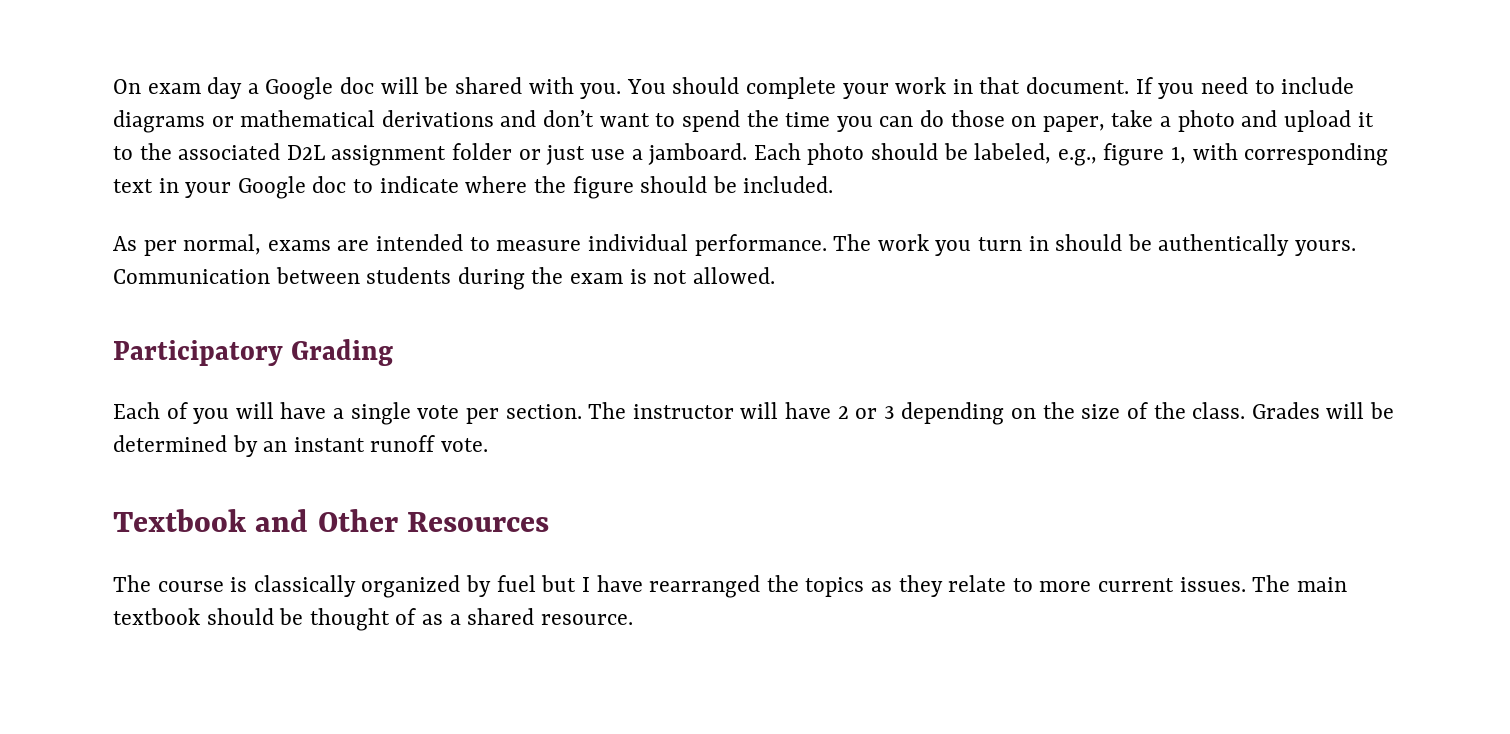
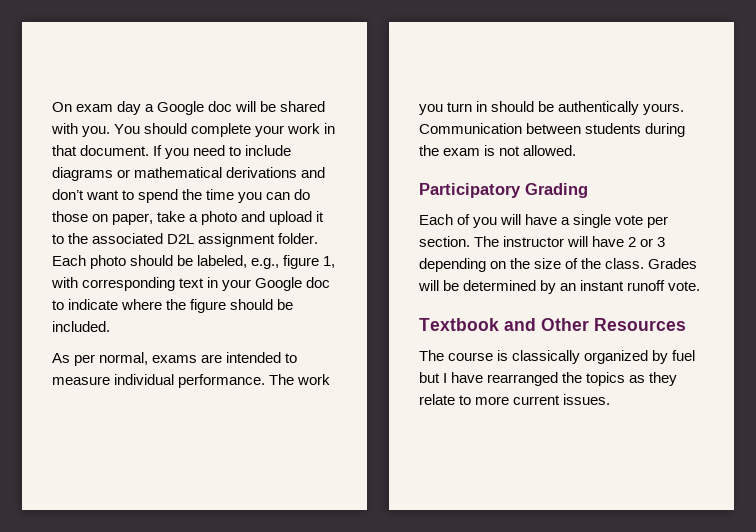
- If you need to include diagrams or mathematical derivations and don’t want to spend the time you can do those on paper, take a photo and upload it to the associated D2L assignment folder or just use a jamboard.
+ If you need to include diagrams or mathematical derivations and don’t want to spend the time you can do those on paper, take a photo and upload it to the associated D2L assignment folder.
- The main textbook should be thought of as a shared resource.

